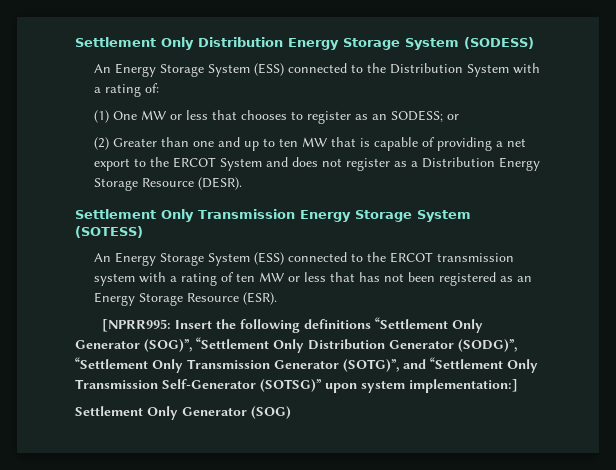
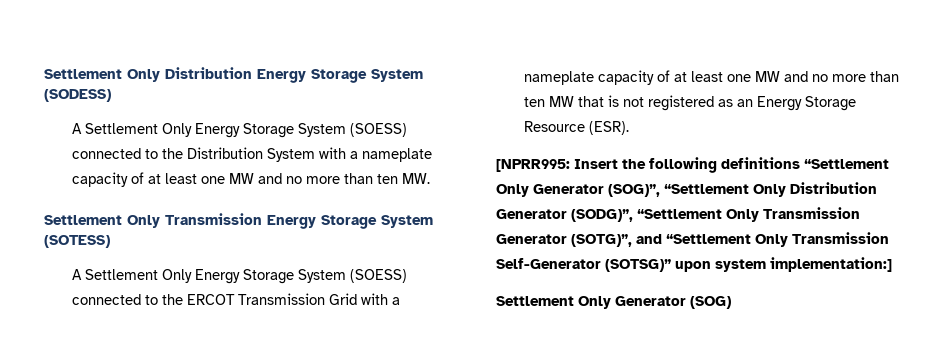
- An Energy Storage System (ESS) connected to the Distribution System with a rating of:
- (1) One MW or less that chooses to register as an SODESS; or
- (2) Greater than one and up to ten MW that is capable of providing a net export to the ERCOT System and does not register as a Distribution Energy Storage Resource (DESR).
+ A Settlement Only Energy Storage System (SOESS) connected to the Distribution System with a nameplate capacity of at least one MW and no more than ten MW.
- An Energy Storage System (ESS) connected to the ERCOT transmission system with a rating of ten MW or less that has not been registered as an Energy Storage Resource (ESR).
+ A Settlement Only Energy Storage System (SOESS) connected to the ERCOT Transmission Grid with a nameplate capacity of at least one MW and no more than ten MW that is not registered as an Energy Storage Resource (ESR).

